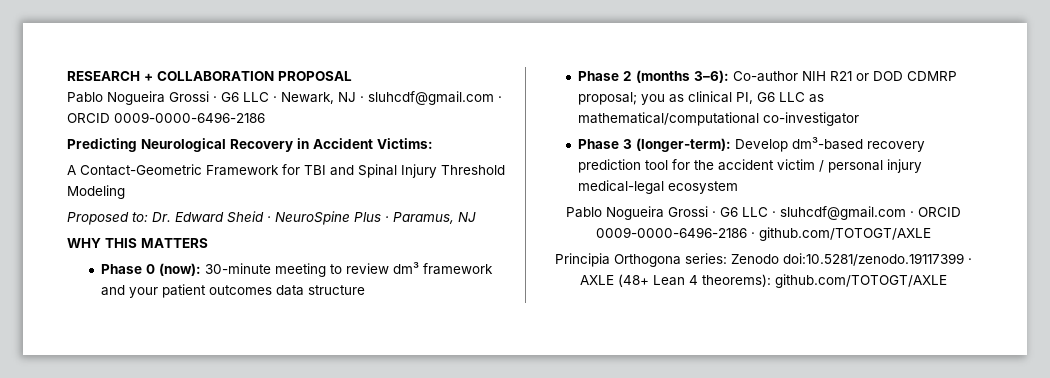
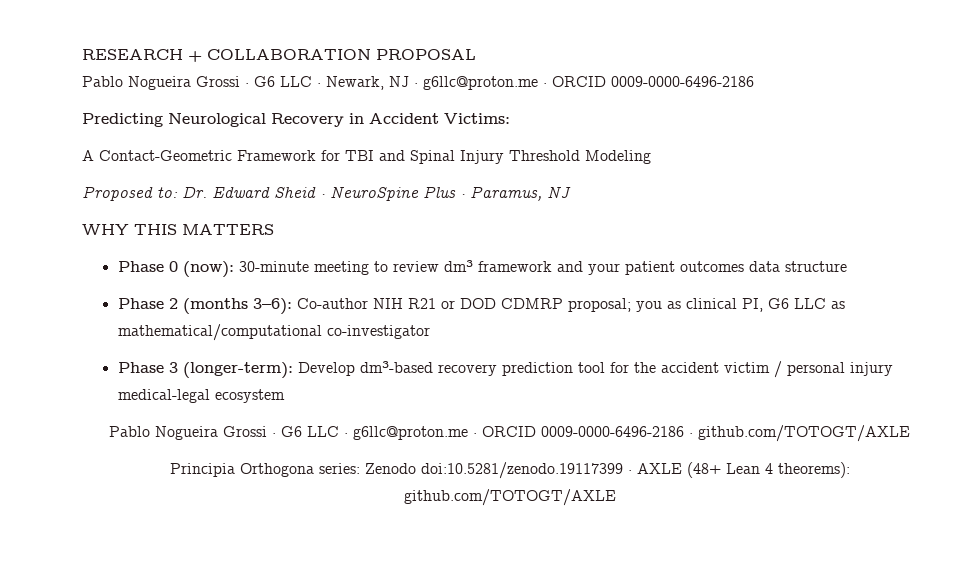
- Pablo Nogueira Grossi · G6 LLC · Newark, NJ · sluhcdf@gmail.com · ORCID 0009-0000-6496-2186
+ Pablo Nogueira Grossi · G6 LLC · Newark, NJ · g6llc@proton.me · ORCID 0009-0000-6496-2186
- Pablo Nogueira Grossi · G6 LLC · sluhcdf@gmail.com · ORCID 0009-0000-6496-2186 · github.com/TOTOGT/AXLE
+ Pablo Nogueira Grossi · G6 LLC · g6llc@proton.me · ORCID 0009-0000-6496-2186 · github.com/TOTOGT/AXLE

